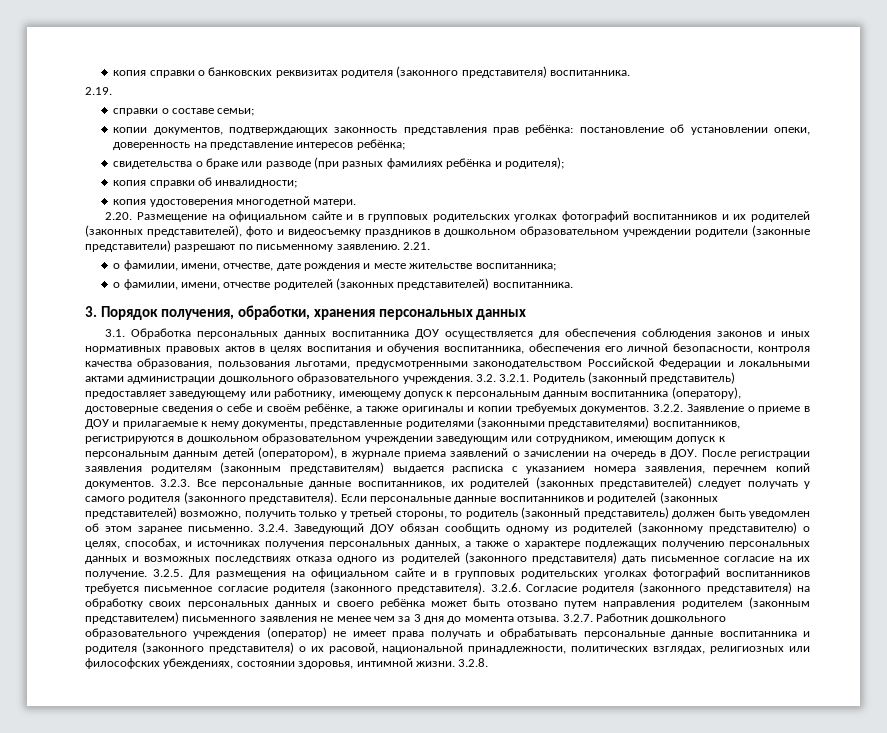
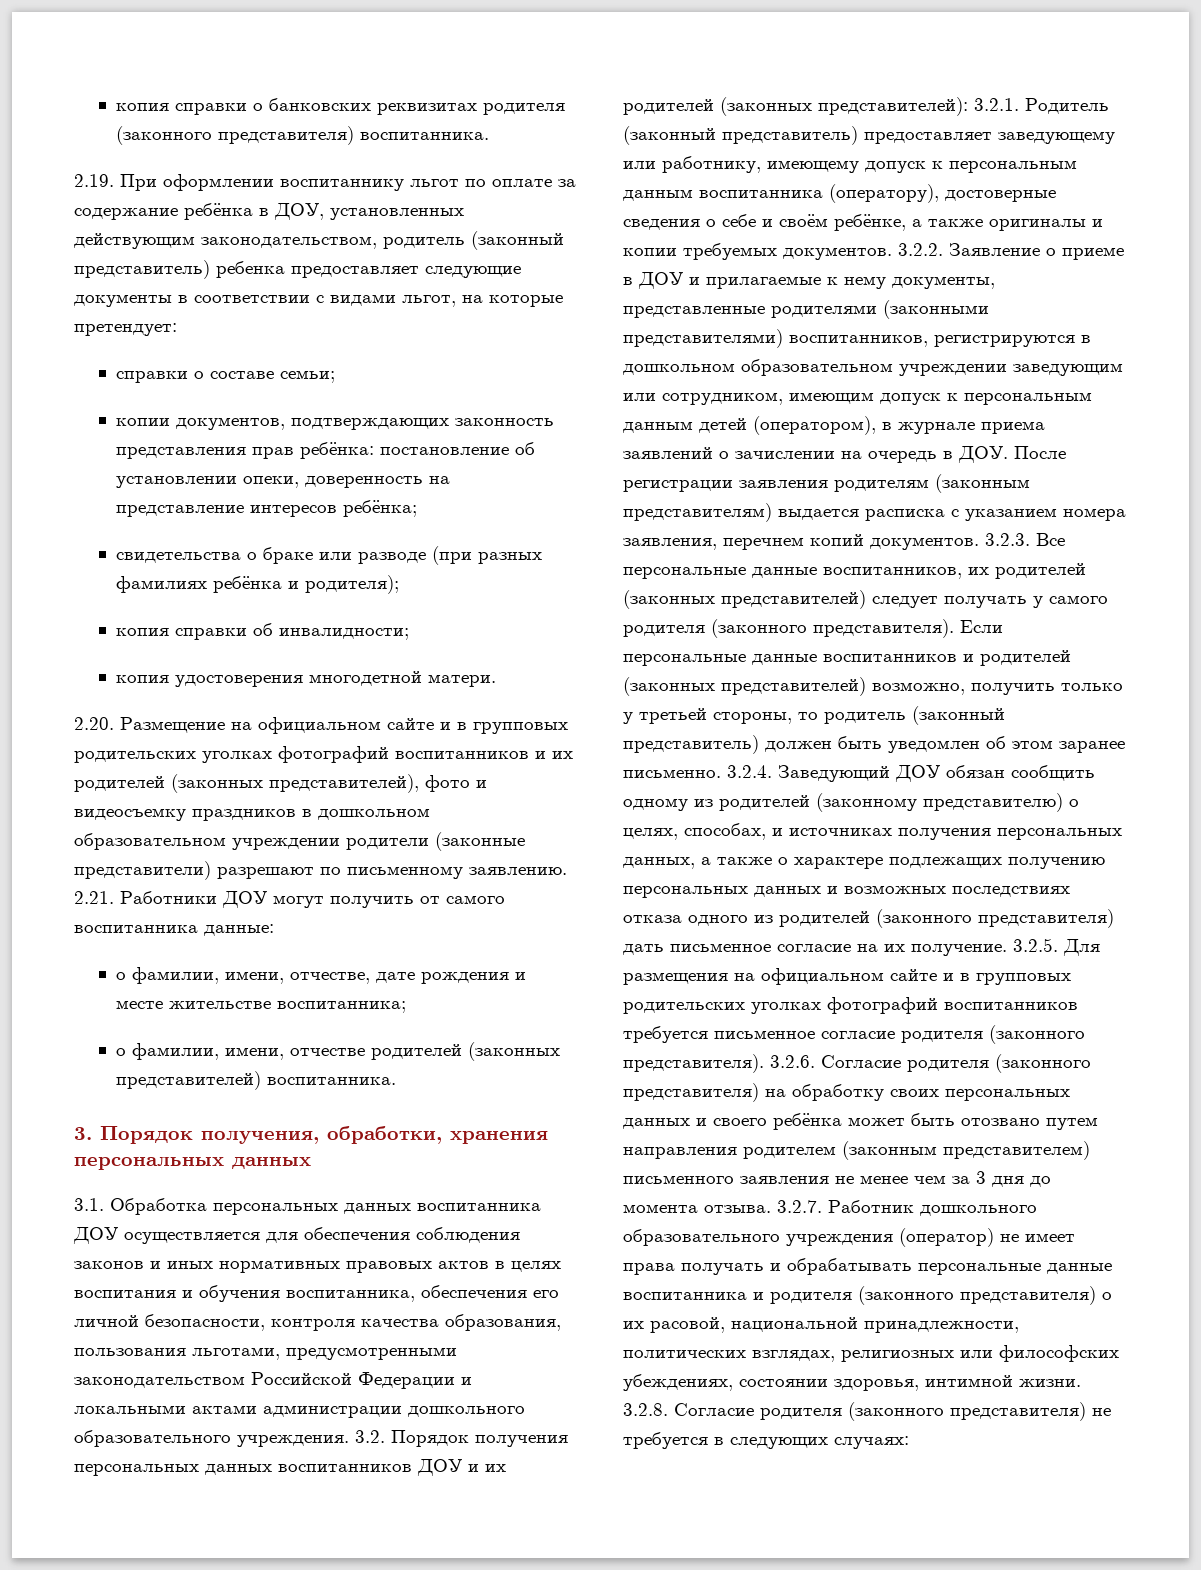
- 2.19.
+ 2.19. При оформлении воспитаннику льгот по оплате за содержание ребёнка в ДОУ, установленных действующим законодательством, родитель (законный представитель) ребенка предоставляет следующие документы в соответствии с видами льгот, на которые претендует:
- 2.21.
+ 2.21. Работники ДОУ могут получить от самого воспитанника данные:
- 3.2. 3.2.1. Родитель (законный представитель) предоставляет заведующему или работнику, имеющему допуск к персональным данным воспитанника (оператору), достоверные сведения о себе и своём ребёнке, а также оригиналы и копии требуемых документов.
+ 3.2. Порядок получения персональных данных воспитанников ДОУ и их родителей (законных представителей): 3.2.1. Родитель (законный представитель) предоставляет заведующему или работнику, имеющему допуск к персональным данным воспитанника (оператору), достоверные сведения о себе и своём ребёнке, а также оригиналы и копии требуемых документов.
- 3.2.8.
+ 3.2.8. Согласие родителя (законного представителя) не требуется в следующих случаях:

